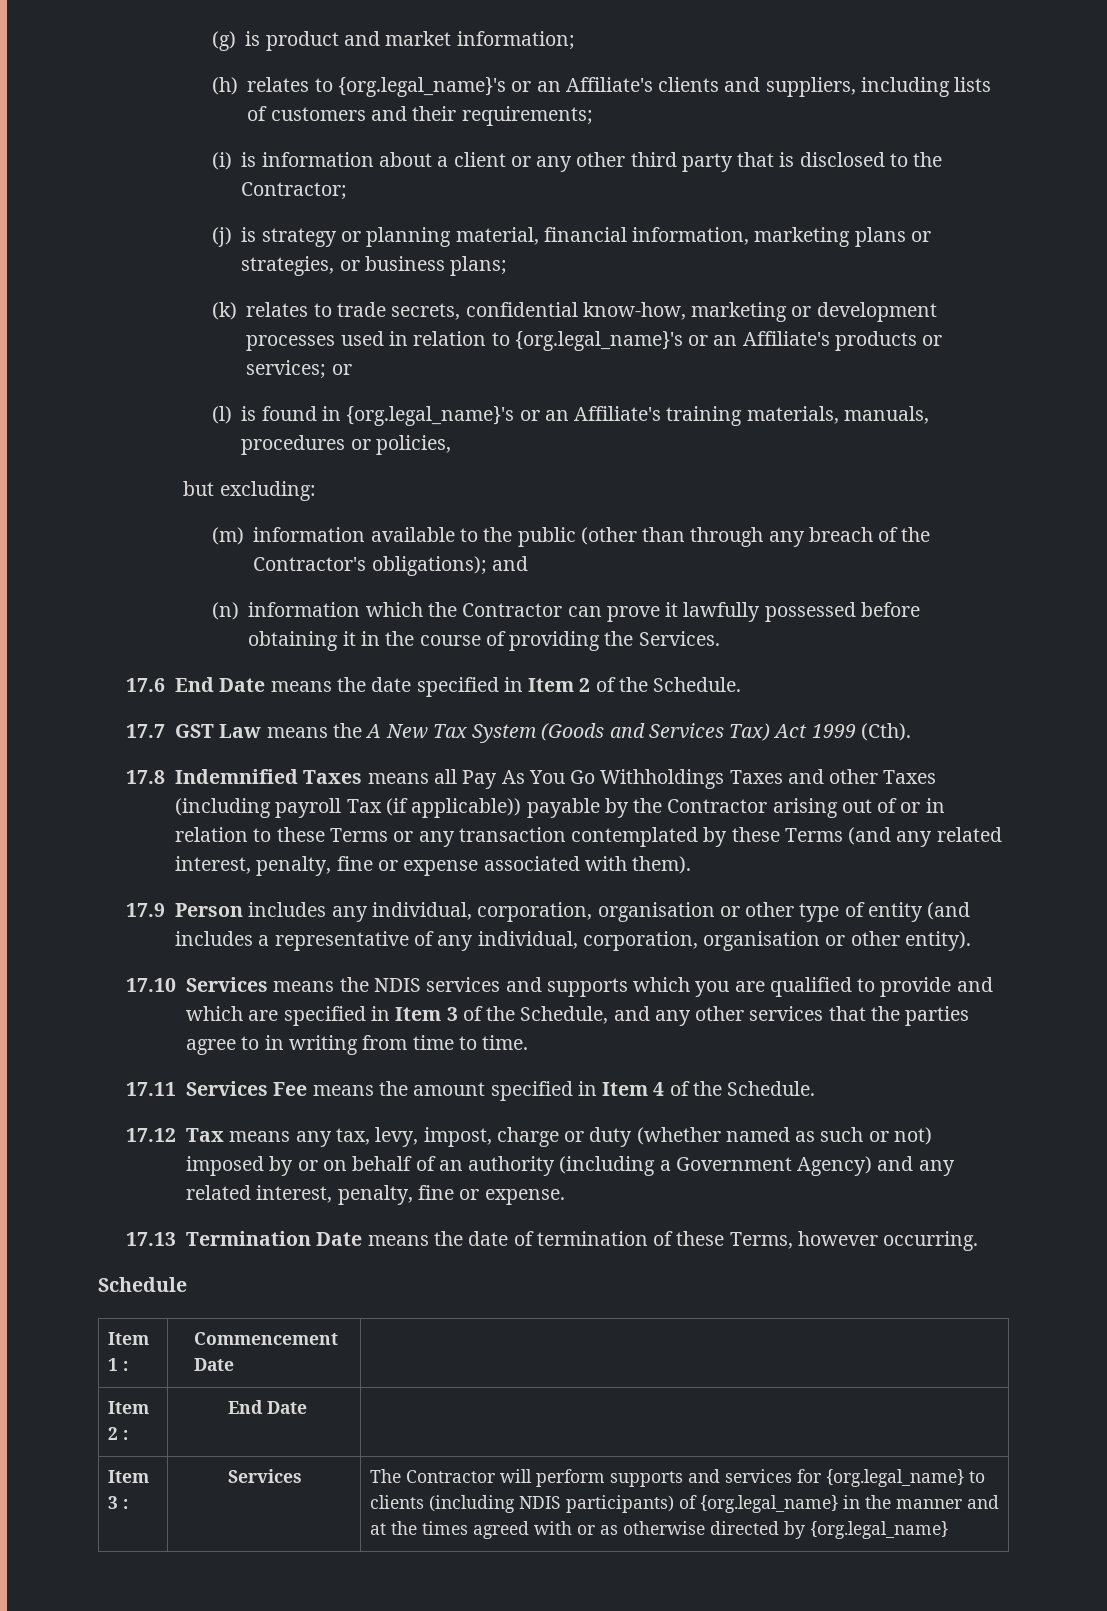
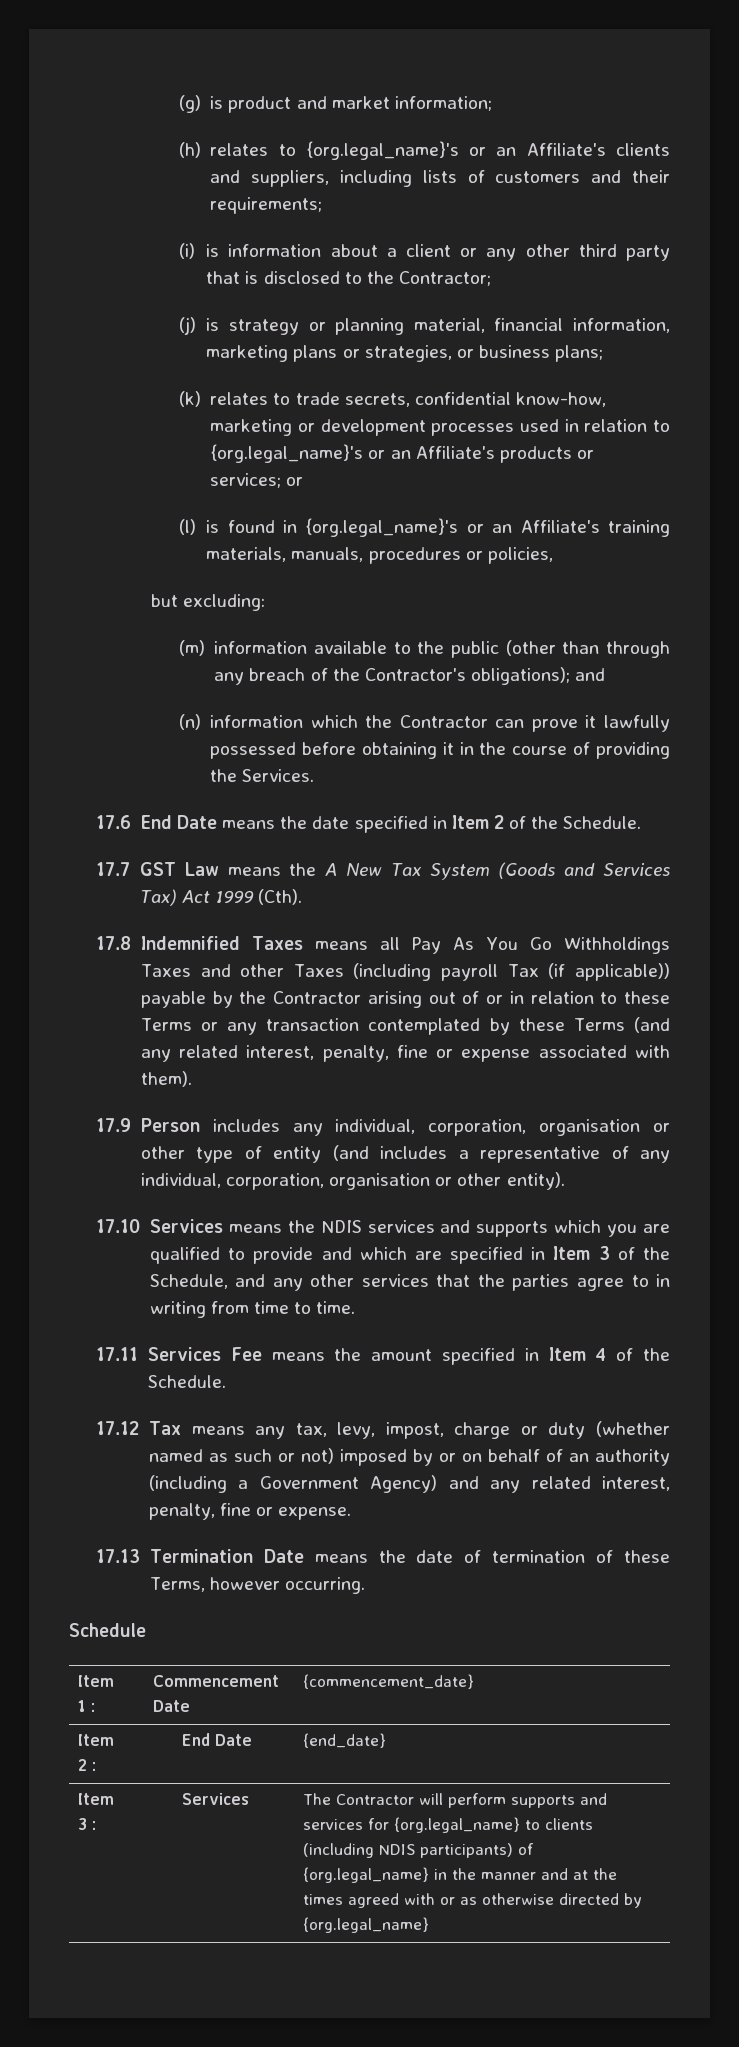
- Item 1 : | Commencement Date |
+ Item 1 : | Commencement Date | {commencement_date}
- Item 2 : | End Date |
+ Item 2 : | End Date | {end_date}

